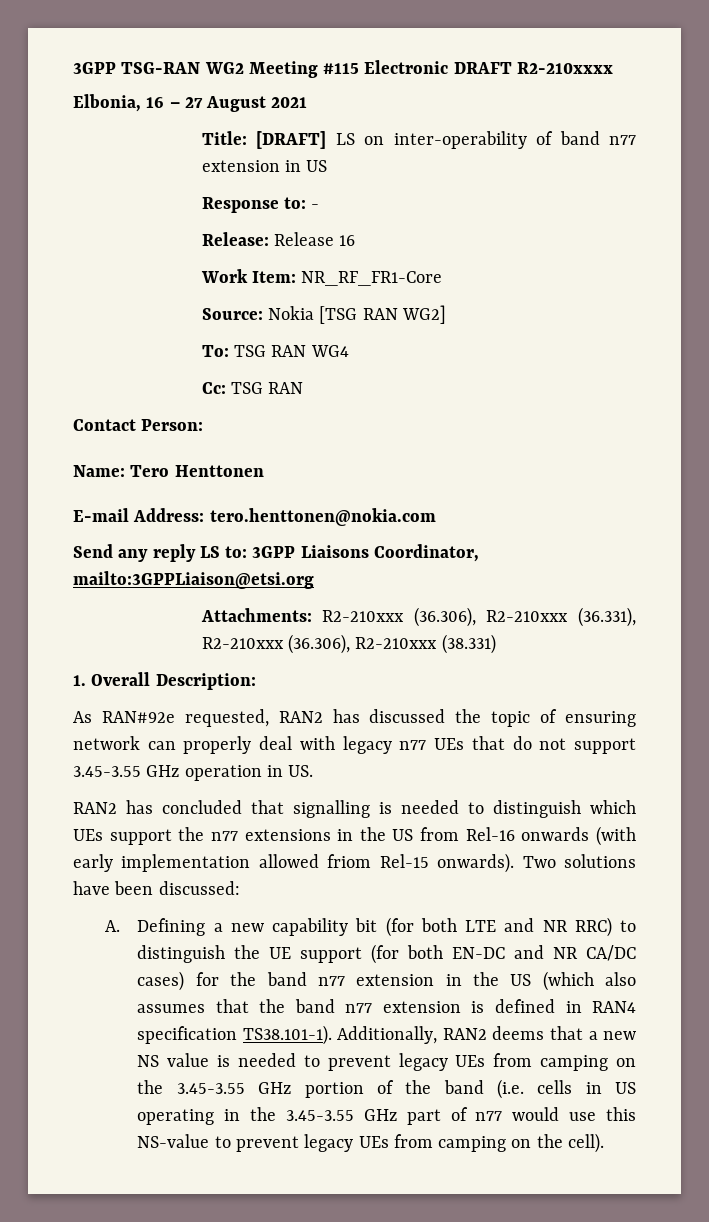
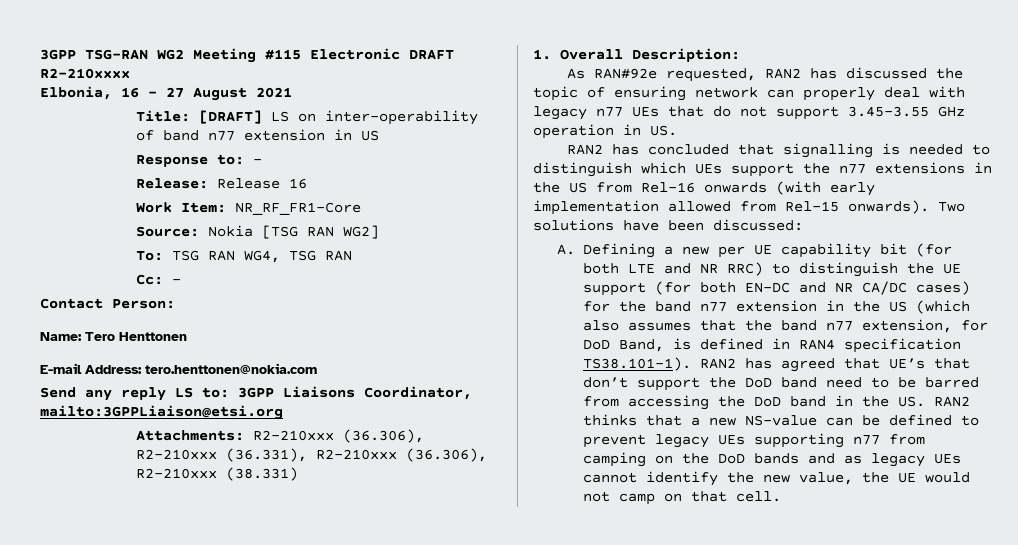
- To: TSG RAN WG4
+ To: TSG RAN WG4, TSG RAN
- Cc: TSG RAN
+ Cc: -
- RAN2 has concluded that signalling is needed to distinguish which UEs support the n77 extensions in the US from Rel-16 onwards (with early implementation allowed friom Rel-15 onwards).
+ RAN2 has concluded that signalling is needed to distinguish which UEs support the n77 extensions in the US from Rel-16 onwards (with early implementation allowed from Rel-15 onwards).
- A. Defining a new capability bit (for both LTE and NR RRC) to distinguish the UE support (for both EN-DC and NR CA/DC cases) for the band n77 extension in the US (which also assumes that the band n77 extension is defined in RAN4 specification TS38.101-1). Additionally, RAN2 deems that a new NS value is needed to prevent legacy UEs from camping on the 3.45-3.55 GHz portion of the band (i.e. cells in US operating in the 3.45-3.55 GHz part of n77 would use this NS-value to prevent legacy UEs from camping on the cell).
+ A. Defining a new per UE capability bit (for both LTE and NR RRC) to distinguish the UE support (for both EN-DC and NR CA/DC cases) for the band n77 extension in the US (which also assumes that the band n77 extension, for DoD Band, is defined in RAN4 specification TS38.101-1). RAN2 has agreed that UE’s that don’t support the DoD band need to be barred from accessing the DoD band in the US. RAN2 thinks that a new NS-value can be defined to prevent legacy UEs supporting n77 from camping on the DoD bands and as legacy UEs cannot identify the new value, the UE would not camp on that cell.

